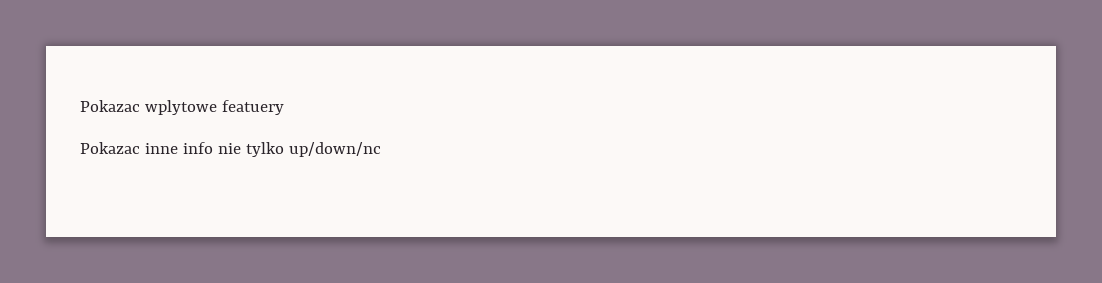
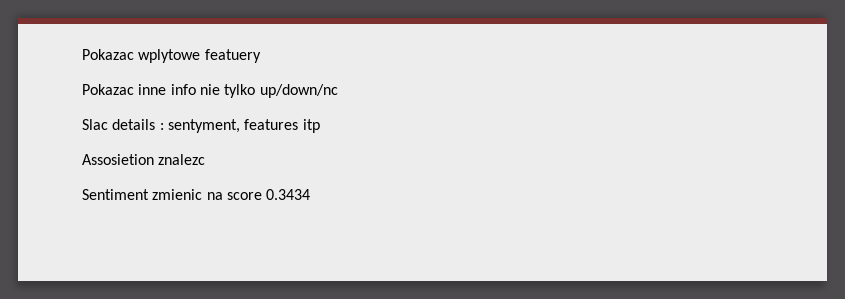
+ Slac details : sentyment, features itp
+ Assosietion znalezc
+ Sentiment zmienic na score 0.3434

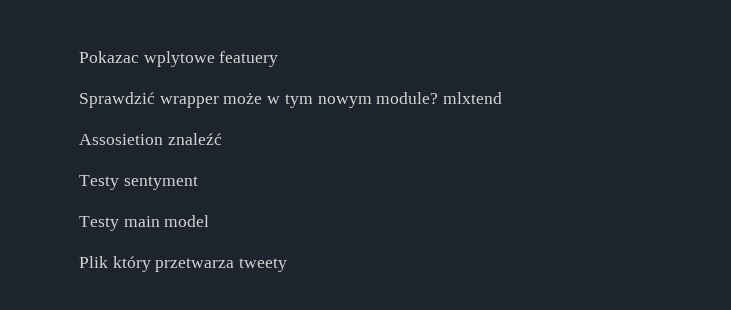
- Pokazac inne info nie tylko up/down/nc
- Slac details : sentyment, features itp
- Assosietion znalezc
- Sentiment zmienic na score 0.3434
+ Sprawdzić wrapper może w tym nowym module? mlxtend
+ Assosietion znaleźć
+ Testy sentyment
+ Testy main model
+ Plik który przetwarza tweety

